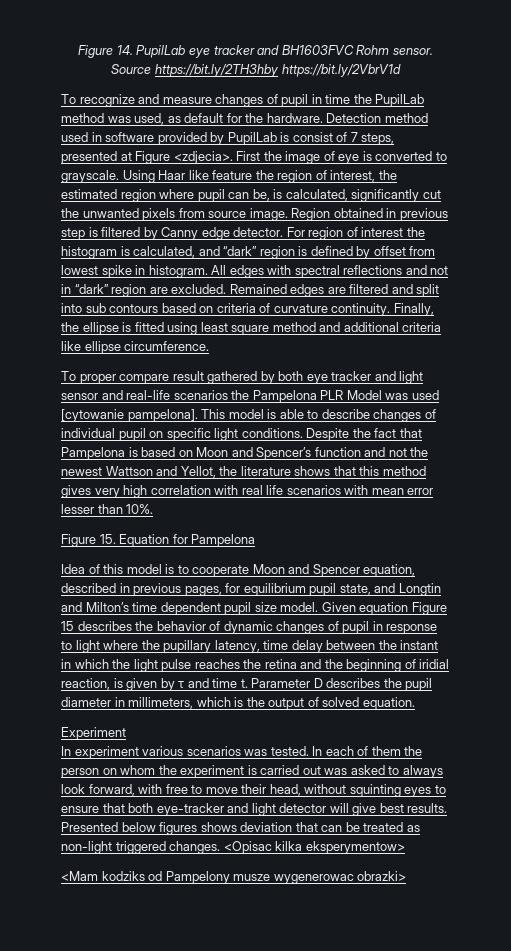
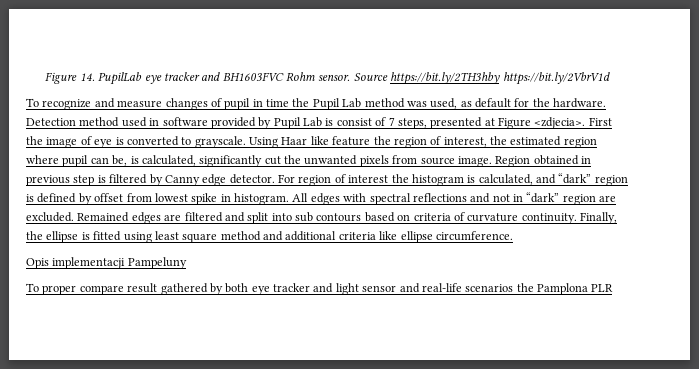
- To recognize and measure changes of pupil in time the PupilLab method was used, as default for the hardware.
+ To recognize and measure changes of pupil in time the Pupil Lab method was used, as default for the hardware.
- Detection method used in software provided by PupilLab is consist of 7 steps, presented at Figure <zdjecia>.
+ Detection method used in software provided by Pupil Lab is consist of 7 steps, presented at Figure <zdjecia>.
+ Opis implementacji Pampeluny
- To proper compare result gathered by both eye tracker and light sensor and real-life scenarios the Pampelona PLR Model was used [cytowanie pampelona]. This model is able to describe changes of individual pupil on specific light conditions. Despite the fact that Pampelona is based on Moon and Spencer’s function and not the newest Wattson and Yellot, the literature shows that this method gives very high correlation with real life scenarios with mean error lesser than 10%.
- Figure 15. Equation for Pampelona
- Idea of this model is to cooperate Moon and Spencer equation, described in previous pages, for equilibrium pupil state, and Longtin and Milton’s time dependent pupil size model. Given equation Figure 15 describes the behavior of dynamic changes of pupil in response to light where the pupillary latency, time delay between the instant in which the light pulse reaches the retina and the beginning of iridial reaction, is given by τ and time t. Parameter D describes the pupil diameter in millimeters, which is the output of solved equation.
- Experiment
- In experiment various scenarios was tested. In each of them the person on whom the experiment is carried out was asked to always look forward, with free to move their head, without squinting eyes to ensure that both eye-tracker and light detector will give best results. Presented below figures shows deviation that can be treated as non-light triggered changes. <Opisac kilka eksperymentow>
- <Mam kodziks od Pampelony musze wygenerowac obrazki>
+ To proper compare result gathered by both eye tracker and light sensor and real-life scenarios the Pamplona PLR

